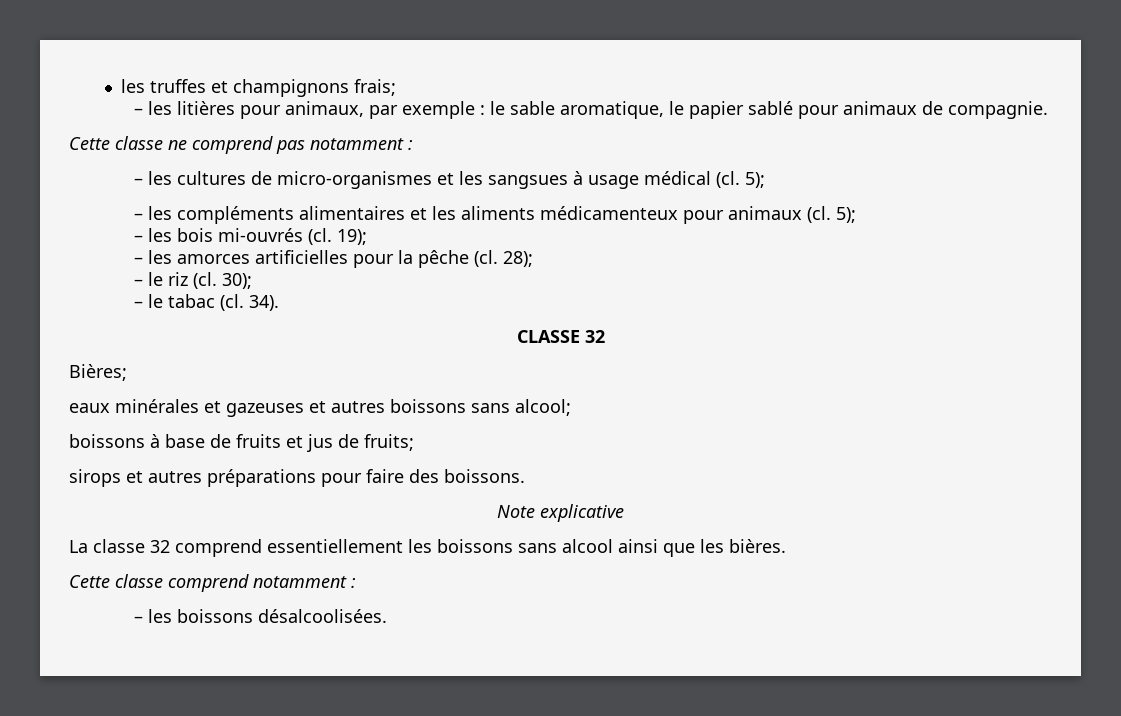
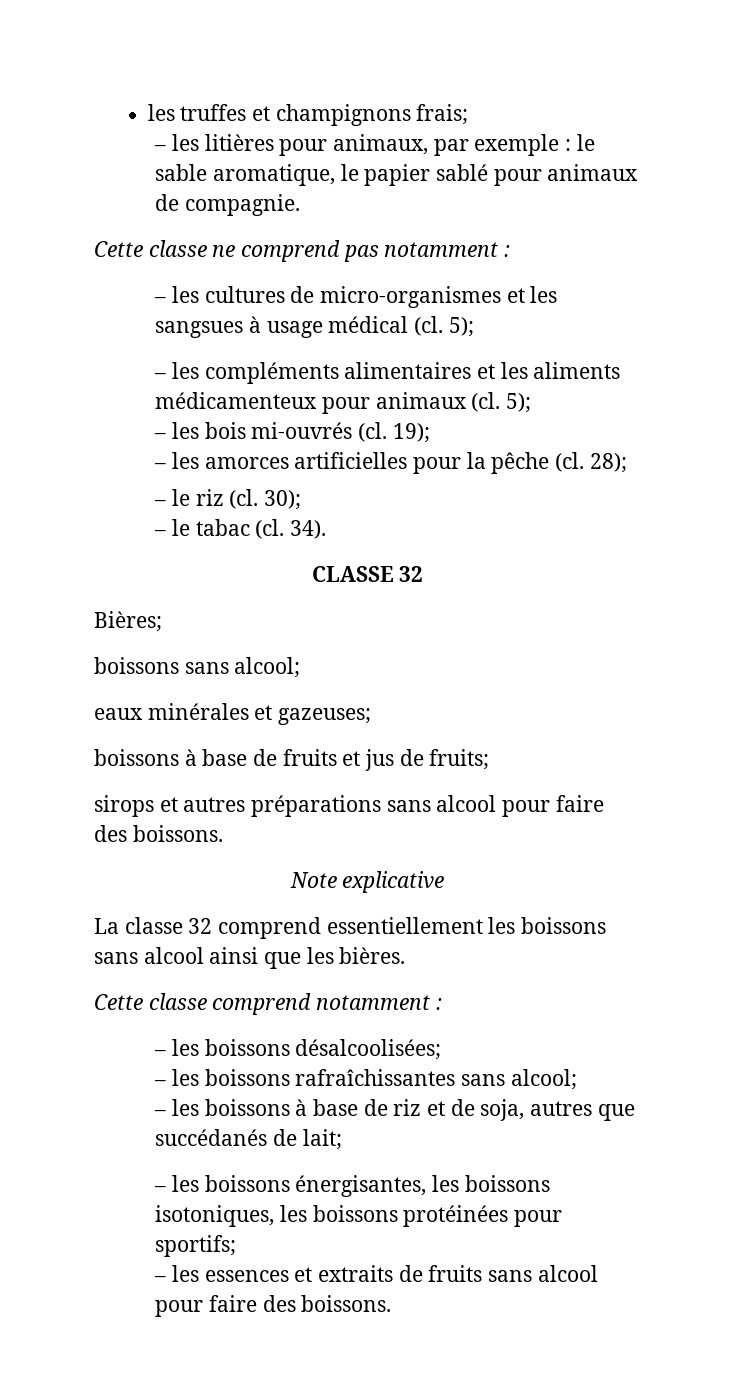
+ boissons sans alcool;
- eaux minérales et gazeuses et autres boissons sans alcool;
+ eaux minérales et gazeuses;
- sirops et autres préparations pour faire des boissons.
+ sirops et autres préparations sans alcool pour faire des boissons.
- – les boissons désalcoolisées.
+ – les boissons désalcoolisées;
+ – les boissons rafraîchissantes sans alcool;
+ – les boissons à base de riz et de soja, autres que succédanés de lait;
+ – les boissons énergisantes, les boissons isotoniques, les boissons protéinées pour sportifs;
+ – les essences et extraits de fruits sans alcool pour faire des boissons.

